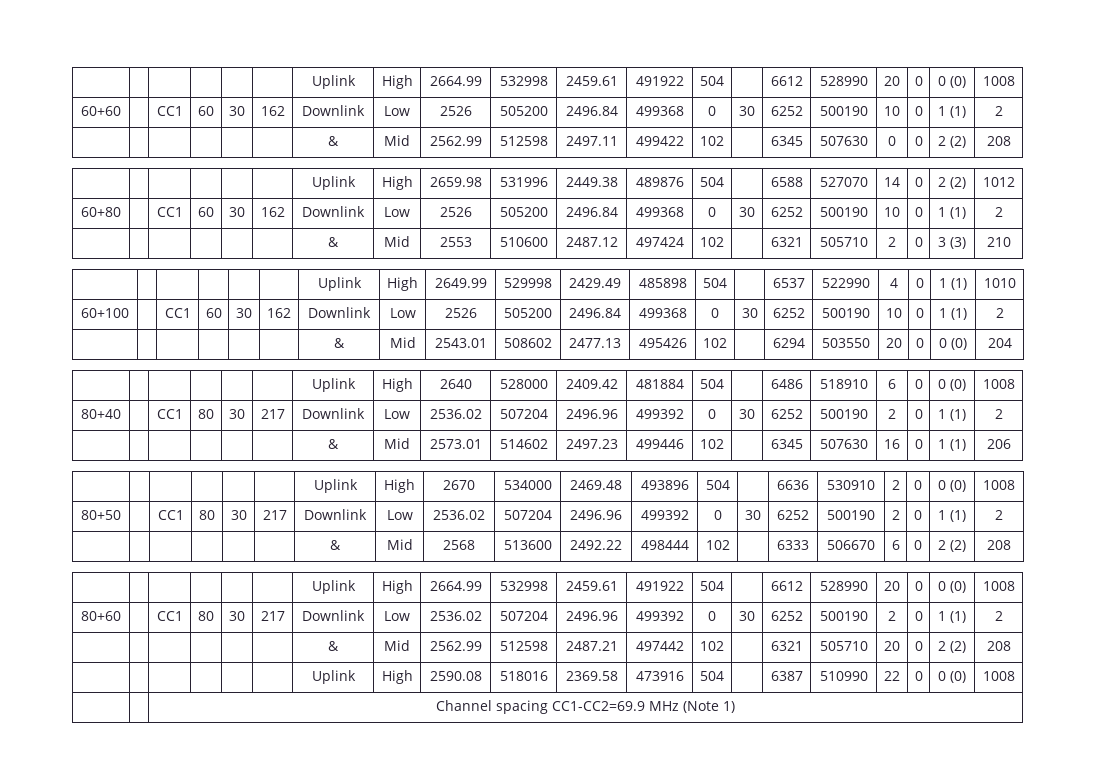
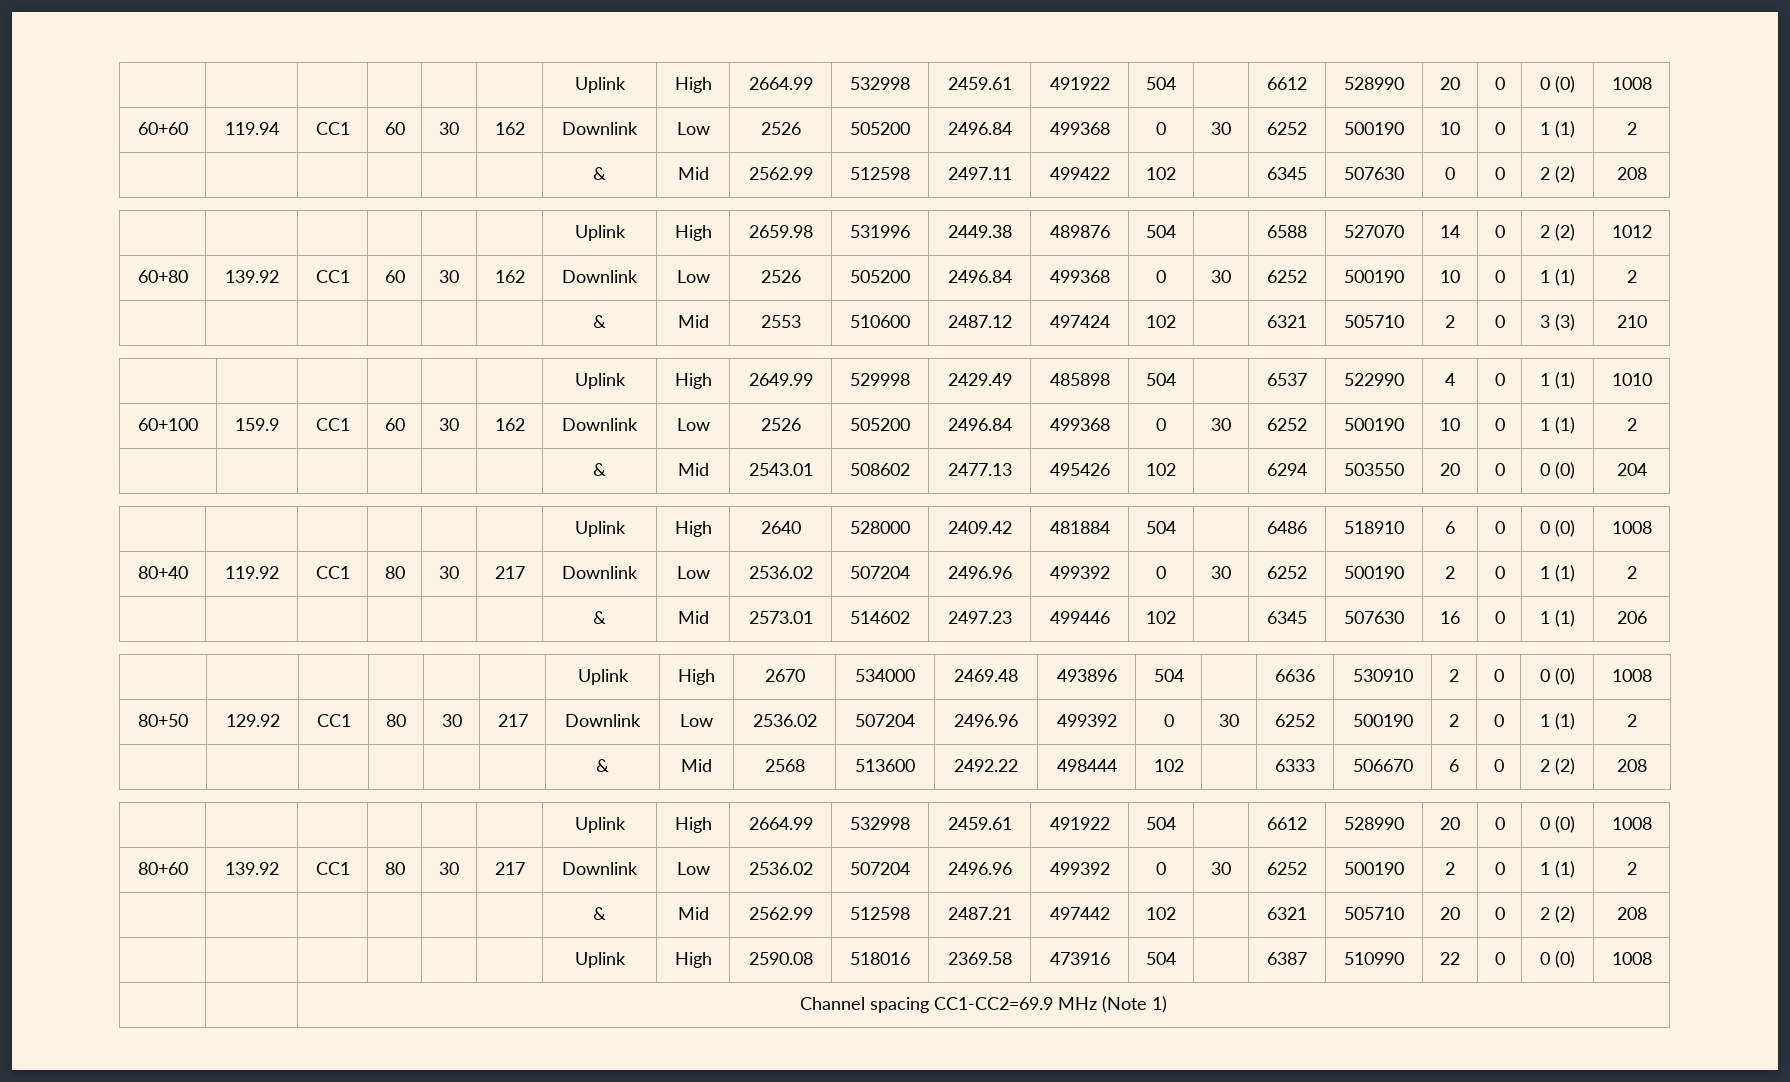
- 60+60 | | CC1 | 60 | 30 | 162 | Downlink | Low | 2526 | 505200 | 2496.84 | 499368 | 0 | 30 | 6252 | 500190 | 10 | 0 | 1 (1) | 2
+ 60+60 | 119.94 | CC1 | 60 | 30 | 162 | Downlink | Low | 2526 | 505200 | 2496.84 | 499368 | 0 | 30 | 6252 | 500190 | 10 | 0 | 1 (1) | 2
- 60+80 | | CC1 | 60 | 30 | 162 | Downlink | Low | 2526 | 505200 | 2496.84 | 499368 | 0 | 30 | 6252 | 500190 | 10 | 0 | 1 (1) | 2
+ 60+80 | 139.92 | CC1 | 60 | 30 | 162 | Downlink | Low | 2526 | 505200 | 2496.84 | 499368 | 0 | 30 | 6252 | 500190 | 10 | 0 | 1 (1) | 2
- 60+100 | | CC1 | 60 | 30 | 162 | Downlink | Low | 2526 | 505200 | 2496.84 | 499368 | 0 | 30 | 6252 | 500190 | 10 | 0 | 1 (1) | 2
+ 60+100 | 159.9 | CC1 | 60 | 30 | 162 | Downlink | Low | 2526 | 505200 | 2496.84 | 499368 | 0 | 30 | 6252 | 500190 | 10 | 0 | 1 (1) | 2
- 80+40 | | CC1 | 80 | 30 | 217 | Downlink | Low | 2536.02 | 507204 | 2496.96 | 499392 | 0 | 30 | 6252 | 500190 | 2 | 0 | 1 (1) | 2
+ 80+40 | 119.92 | CC1 | 80 | 30 | 217 | Downlink | Low | 2536.02 | 507204 | 2496.96 | 499392 | 0 | 30 | 6252 | 500190 | 2 | 0 | 1 (1) | 2
- 80+50 | | CC1 | 80 | 30 | 217 | Downlink | Low | 2536.02 | 507204 | 2496.96 | 499392 | 0 | 30 | 6252 | 500190 | 2 | 0 | 1 (1) | 2
+ 80+50 | 129.92 | CC1 | 80 | 30 | 217 | Downlink | Low | 2536.02 | 507204 | 2496.96 | 499392 | 0 | 30 | 6252 | 500190 | 2 | 0 | 1 (1) | 2
- 80+60 | | CC1 | 80 | 30 | 217 | Downlink | Low | 2536.02 | 507204 | 2496.96 | 499392 | 0 | 30 | 6252 | 500190 | 2 | 0 | 1 (1) | 2
+ 80+60 | 139.92 | CC1 | 80 | 30 | 217 | Downlink | Low | 2536.02 | 507204 | 2496.96 | 499392 | 0 | 30 | 6252 | 500190 | 2 | 0 | 1 (1) | 2

